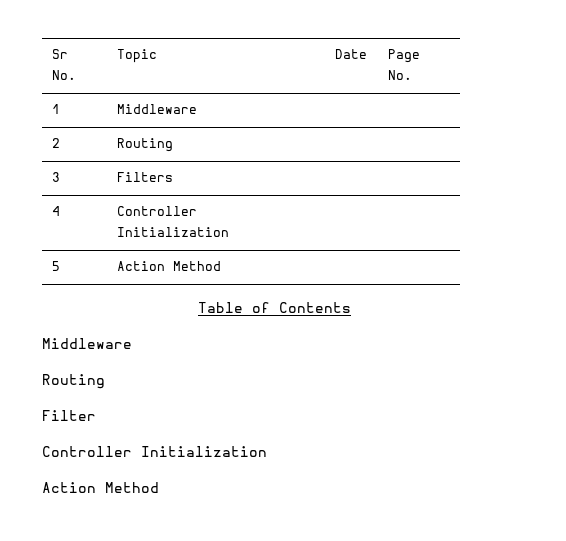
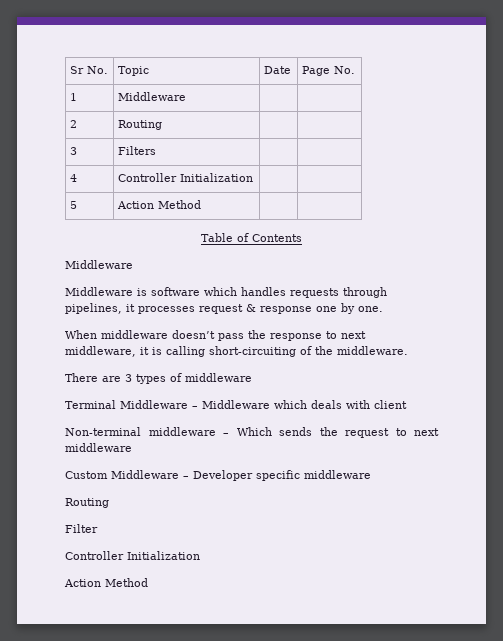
+ Middleware is software which handles requests through pipelines, it processes request & response one by one.
+ When middleware doesn’t pass the response to next middleware, it is calling short-circuiting of the middleware.
+ There are 3 types of middleware
+ Terminal Middleware – Middleware which deals with client
+ Non-terminal middleware – Which sends the request to next middleware
+ Custom Middleware – Developer specific middleware

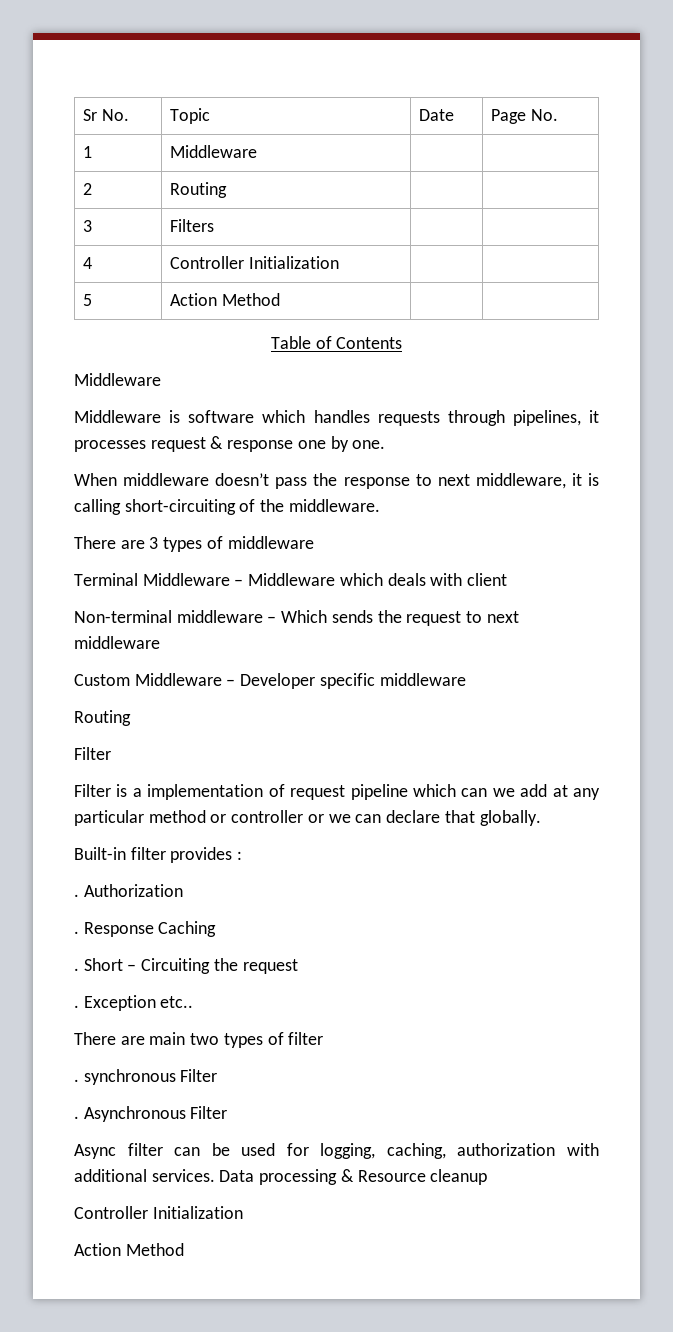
+ Filter is a implementation of request pipeline which can we add at any particular method or controller or we can declare that globally.
+ Built-in filter provides :
+ . Authorization
+ . Response Caching
+ . Short – Circuiting the request
+ . Exception etc..
+ There are main two types of filter
+ . synchronous Filter
+ . Asynchronous Filter
+ Async filter can be used for logging, caching, authorization with additional services. Data processing & Resource cleanup

